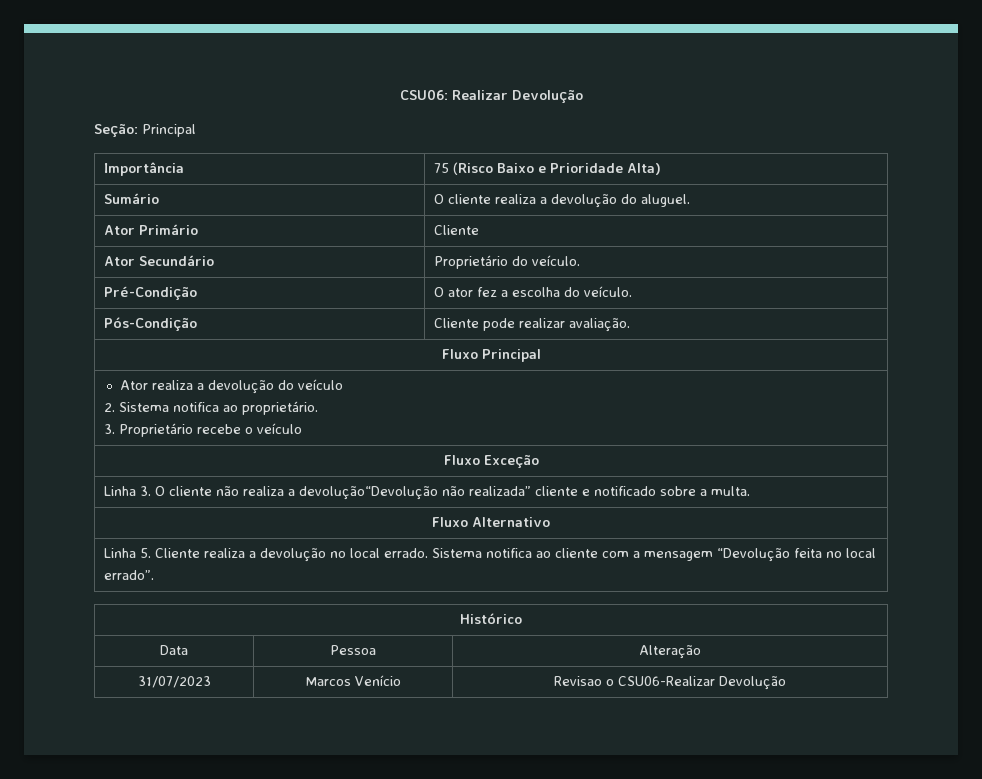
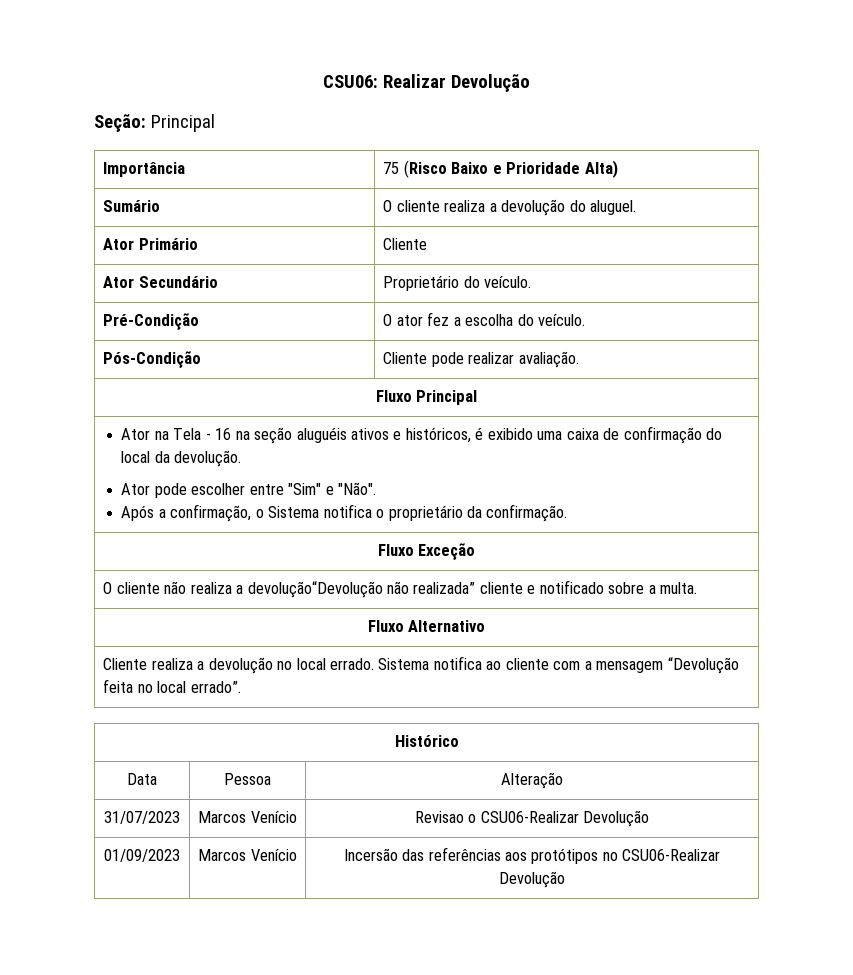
- Ator realiza a devolução do veículo
- 2. Sistema notifica ao proprietário.
- 3. Proprietário recebe o veículo
+ Ator na Tela - 16 na seção aluguéis ativos e históricos, é exibido uma caixa de confirmação do local da devolução.
+ Ator pode escolher entre "Sim" e "Não".
+ Após a confirmação, o Sistema notifica o proprietário da confirmação.
- Linha 3. O cliente não realiza a devolução“Devolução não realizada” cliente e notificado sobre a multa.
+ O cliente não realiza a devolução“Devolução não realizada” cliente e notificado sobre a multa.
- Linha 5. Cliente realiza a devolução no local errado. Sistema notifica ao cliente com a mensagem “Devolução feita no local errado”.
+ Cliente realiza a devolução no local errado. Sistema notifica ao cliente com a mensagem “Devolução feita no local errado”.
+ 01/09/2023 | Marcos Venício | Incersão das referências aos protótipos no CSU06-Realizar Devolução

